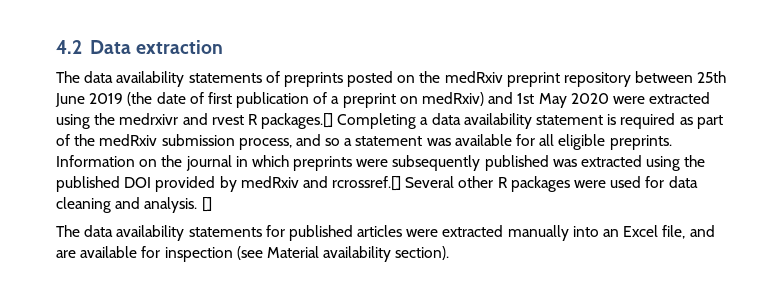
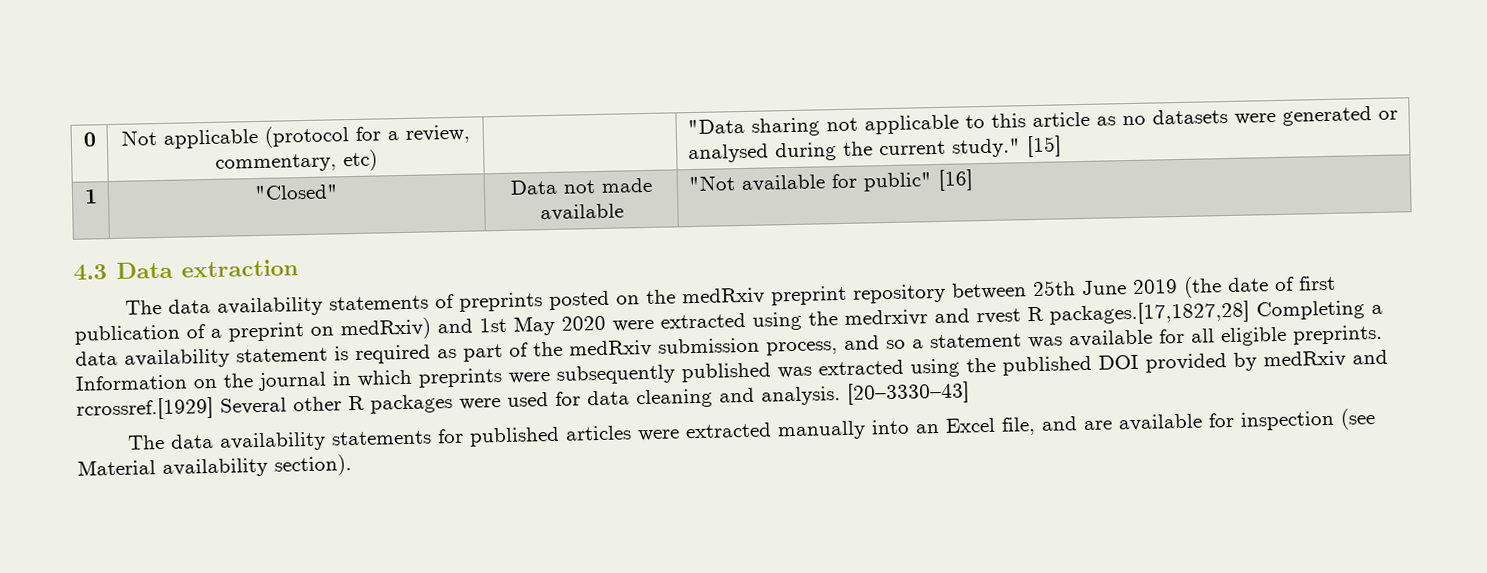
- 4.2 Data extraction
+ 0 | Not applicable (protocol for a review, commentary, etc) | | "Data sharing not applicable to this article as no datasets were generated or analysed during the current study." [15]
+ 1 | "Closed" | Data not made available | "Not available for public" [16]
+ 4.3 Data extraction
- The data availability statements of preprints posted on the medRxiv preprint repository between 25th June 2019 (the date of first publication of a preprint on medRxiv) and 1st May 2020 were extracted using the medrxivr and rvest R packages.[] Completing a data availability statement is required as part of the medRxiv submission process, and so a statement was available for all eligible preprints.
+ The data availability statements of preprints posted on the medRxiv preprint repository between 25th June 2019 (the date of first publication of a preprint on medRxiv) and 1st May 2020 were extracted using the medrxivr and rvest R packages.[17,1827,28] Completing a data availability statement is required as part of the medRxiv submission process, and so a statement was available for all eligible preprints.
- Information on the journal in which preprints were subsequently published was extracted using the published DOI provided by medRxiv and rcrossref.[] Several other R packages were used for data cleaning and analysis.
+ Information on the journal in which preprints were subsequently published was extracted using the published DOI provided by medRxiv and rcrossref.[1929] Several other R packages were used for data cleaning and analysis.
- []
+ [20–3330–43]

